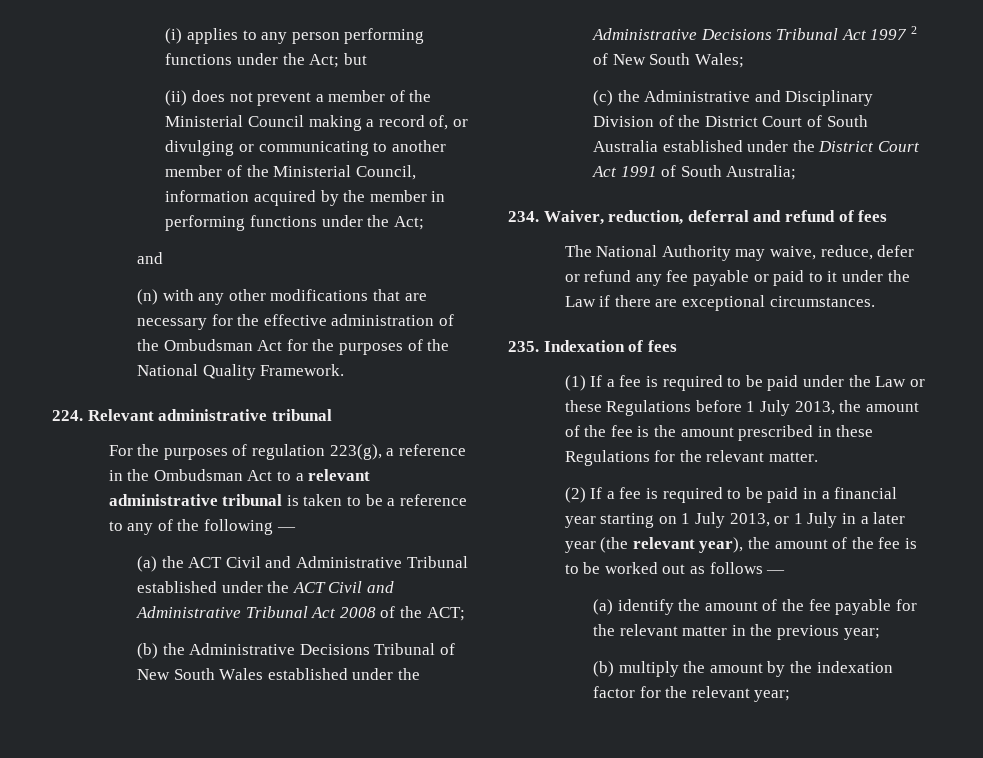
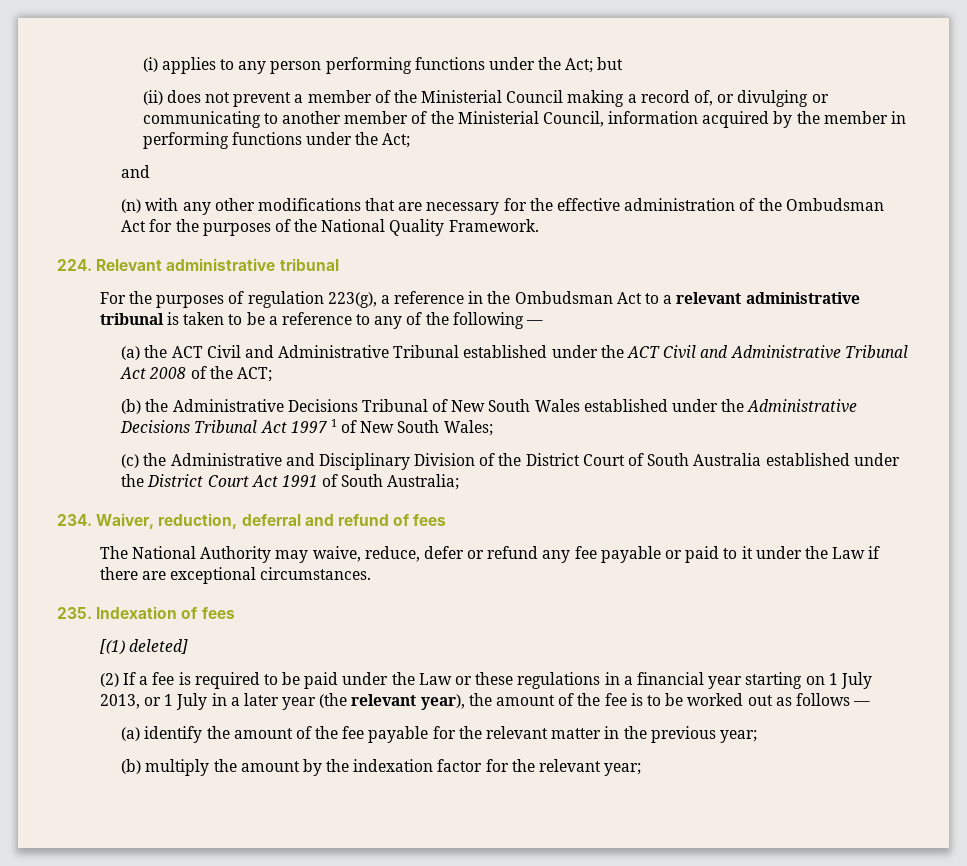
- (b) the Administrative Decisions Tribunal of New South Wales established under the Administrative Decisions Tribunal Act 1997 2 of New South Wales;
+ (b) the Administrative Decisions Tribunal of New South Wales established under the Administrative Decisions Tribunal Act 1997 1 of New South Wales;
- (1) If a fee is required to be paid under the Law or these Regulations before 1 July 2013, the amount of the fee is the amount prescribed in these Regulations for the relevant matter.
- (2) If a fee is required to be paid in a financial year starting on 1 July 2013, or 1 July in a later year (the relevant year), the amount of the fee is to be worked out as follows —
+ [(1) deleted]
+ (2) If a fee is required to be paid under the Law or these regulations in a financial year starting on 1 July 2013, or 1 July in a later year (the relevant year), the amount of the fee is to be worked out as follows —

